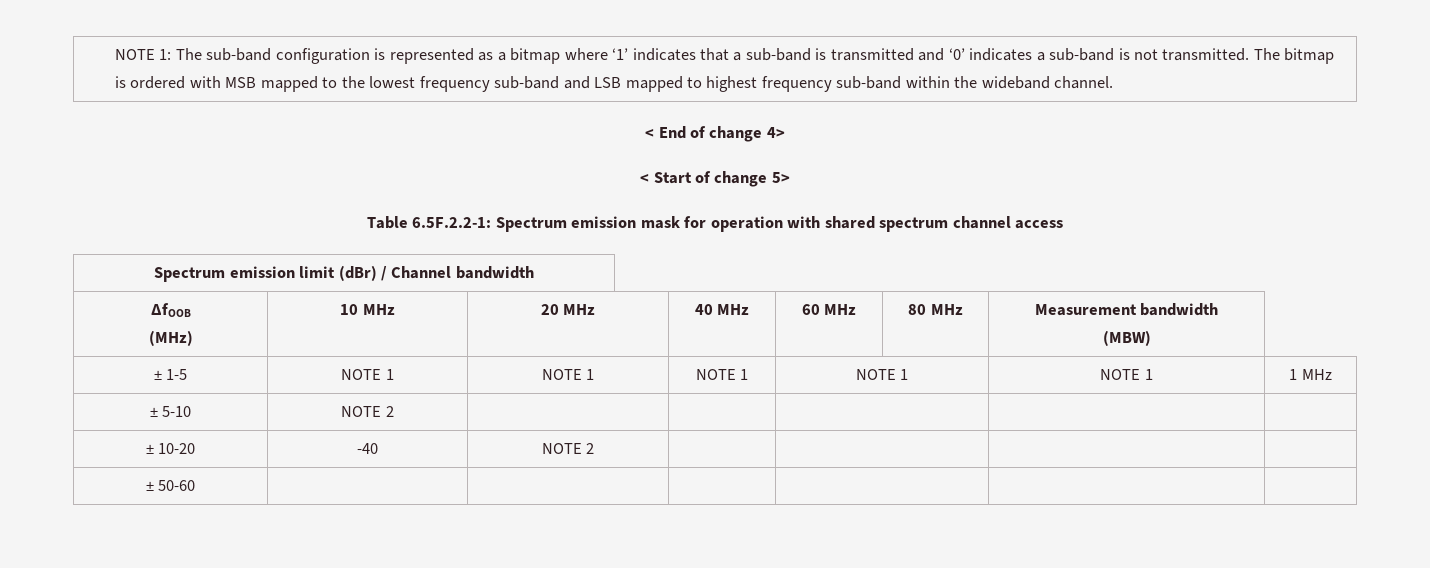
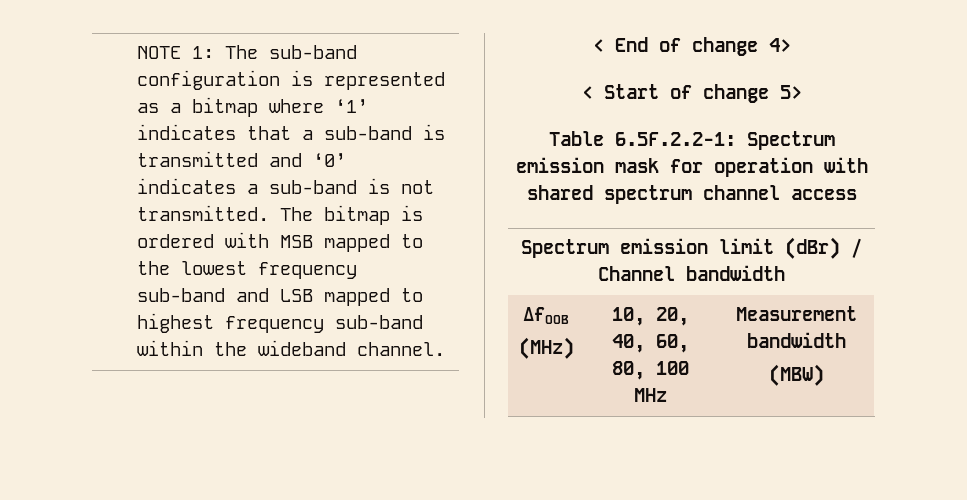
  ΔfOOB
- (MHz) | 10 MHz | 20 MHz | 40 MHz | 60 MHz | 80 MHz | Measurement bandwidth
+ (MHz) | 10, 20, 40, 60, 80, 100 MHz | Measurement bandwidth
  (MBW)
- ± 1-5 | NOTE 1 | NOTE 1 | NOTE 1 | NOTE 1 | NOTE 1 | 1 MHz
- ± 5-10 | NOTE 2 | | | | |
- ± 10-20 | -40 | NOTE 2 | | | |
- ± 50-60 | | | | | |

